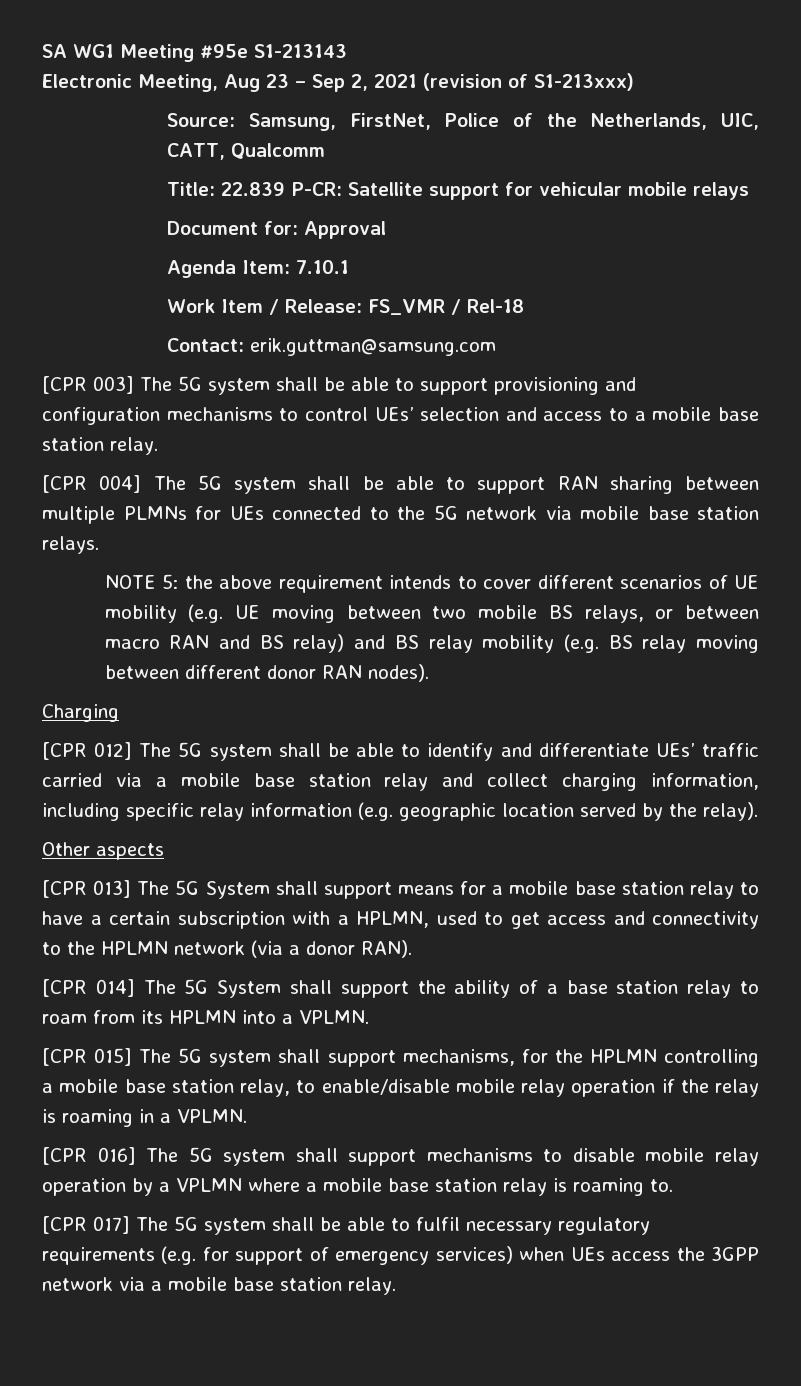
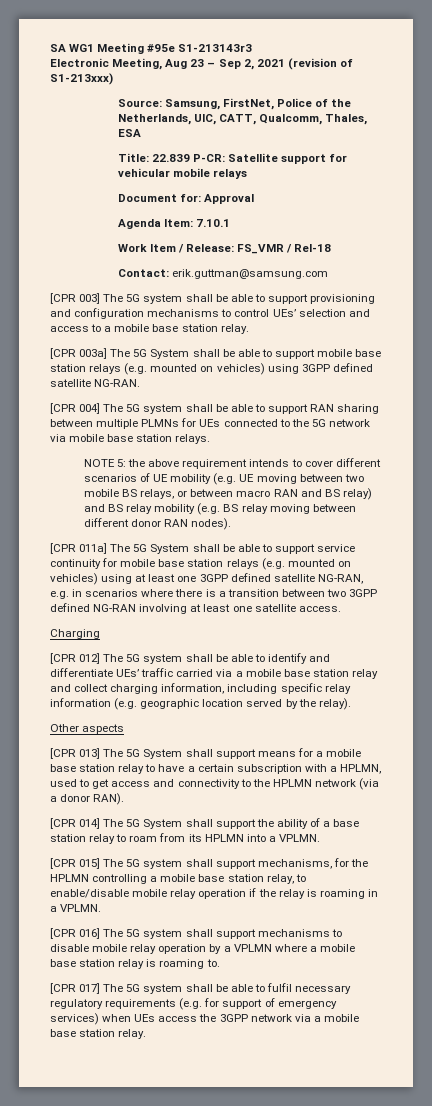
- SA WG1 Meeting #95e S1-213143
+ SA WG1 Meeting #95e S1-213143r3
- Source: Samsung, FirstNet, Police of the Netherlands, UIC, CATT, Qualcomm
+ Source: Samsung, FirstNet, Police of the Netherlands, UIC, CATT, Qualcomm, Thales, ESA
+ [CPR 003a] The 5G System shall be able to support mobile base station relays (e.g. mounted on vehicles) using 3GPP defined satellite NG-RAN.
+ [CPR 011a] The 5G System shall be able to support service continuity for mobile base station relays (e.g. mounted on vehicles) using at least one 3GPP defined satellite NG-RAN, e.g. in scenarios where there is a transition between two 3GPP defined NG-RAN involving at least one satellite access.

